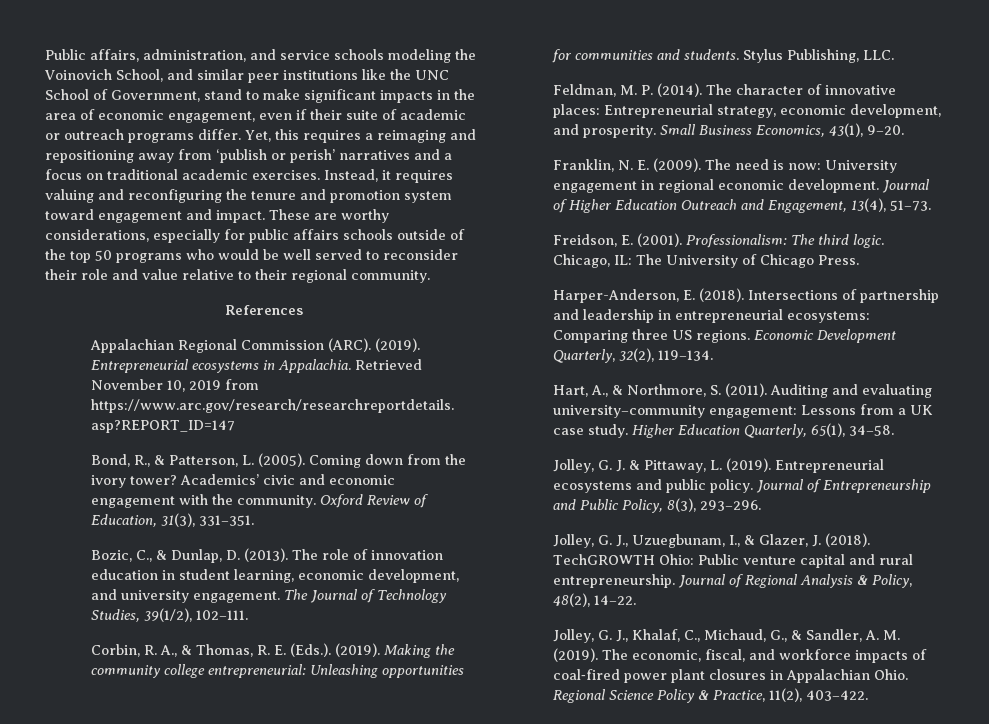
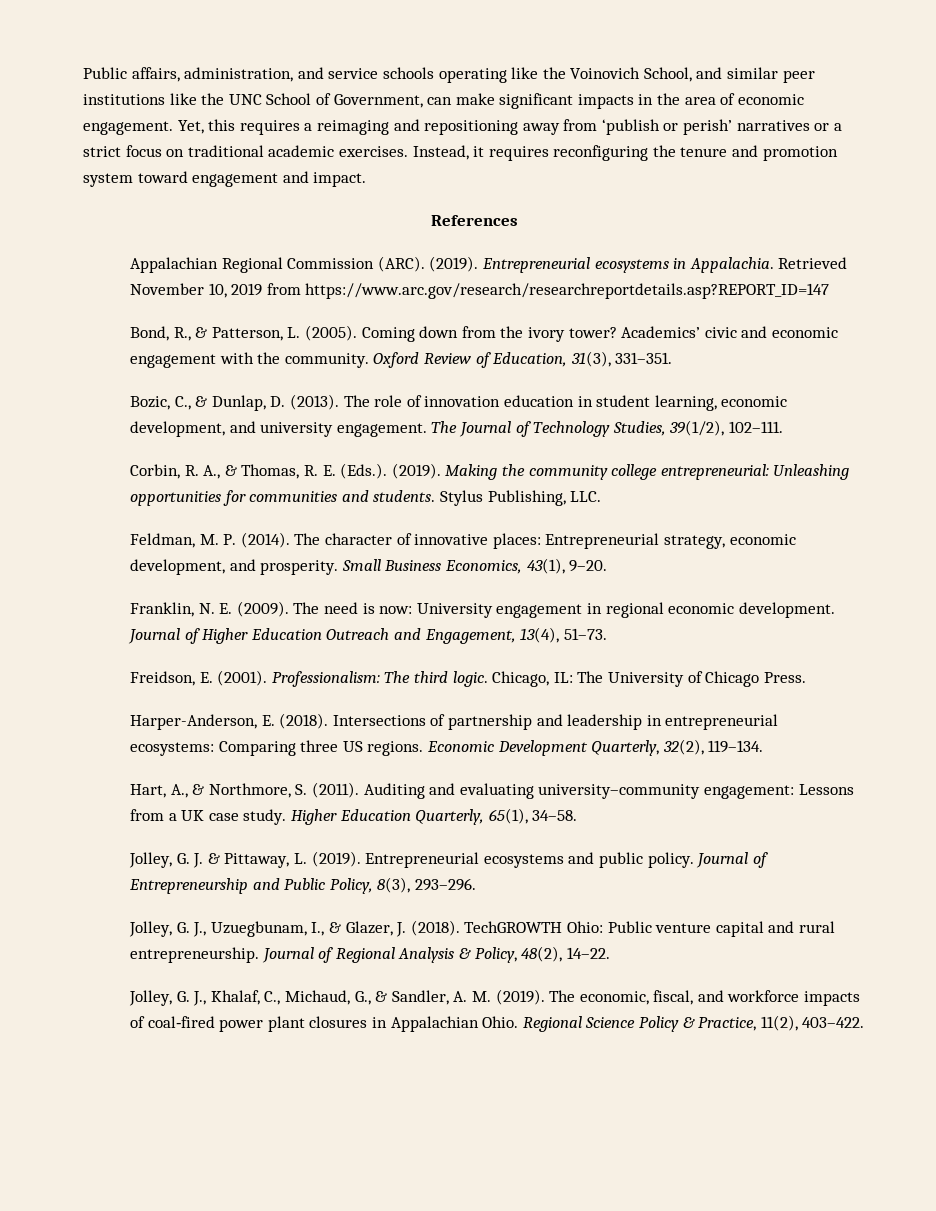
- Public affairs, administration, and service schools modeling the Voinovich School, and similar peer institutions like the UNC School of Government, stand to make significant impacts in the area of economic engagement, even if their suite of academic or outreach programs differ.
+ Public affairs, administration, and service schools operating like the Voinovich School, and similar peer institutions like the UNC School of Government, can make significant impacts in the area of economic engagement.
- Yet, this requires a reimaging and repositioning away from ‘publish or perish’ narratives and a focus on traditional academic exercises.
+ Yet, this requires a reimaging and repositioning away from ‘publish or perish’ narratives or a strict focus on traditional academic exercises.
- Instead, it requires valuing and reconfiguring the tenure and promotion system toward engagement and impact. These are worthy considerations, especially for public affairs schools outside of the top 50 programs who would be well served to reconsider their role and value relative to their regional community.
+ Instead, it requires reconfiguring the tenure and promotion system toward engagement and impact.

